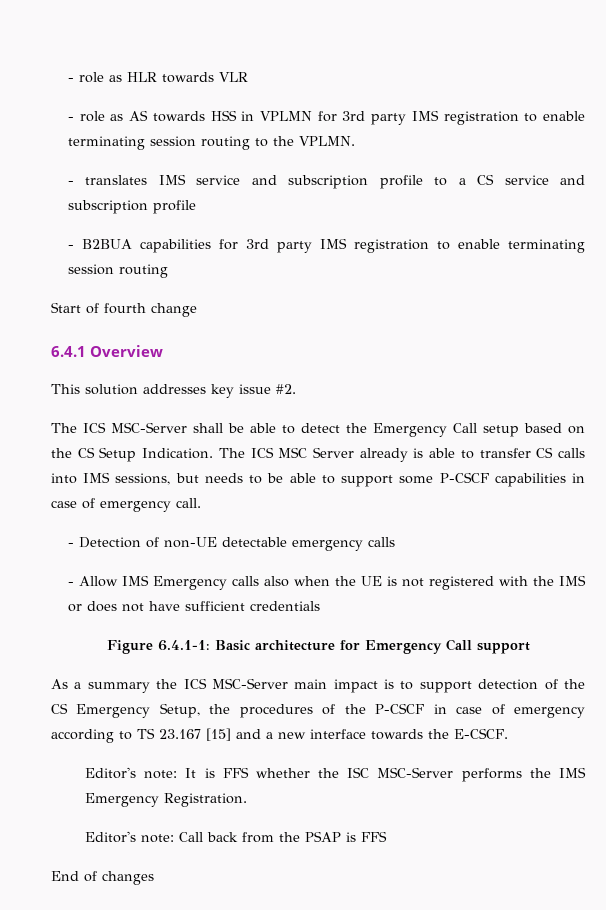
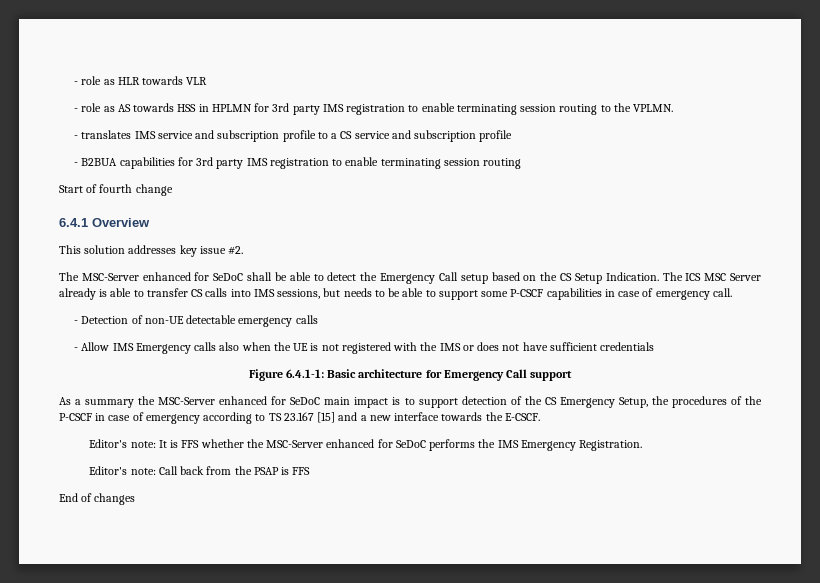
- - role as AS towards HSS in VPLMN for 3rd party IMS registration to enable terminating session routing to the VPLMN.
+ - role as AS towards HSS in HPLMN for 3rd party IMS registration to enable terminating session routing to the VPLMN.
- The ICS MSC-Server shall be able to detect the Emergency Call setup based on the CS Setup Indication.
+ The MSC-Server enhanced for SeDoC shall be able to detect the Emergency Call setup based on the CS Setup Indication.
- As a summary the ICS MSC-Server main impact is to support detection of the CS Emergency Setup, the procedures of the P-CSCF in case of emergency according to TS 23.167 [15] and a new interface towards the E-CSCF.
+ As a summary the MSC-Server enhanced for SeDoC main impact is to support detection of the CS Emergency Setup, the procedures of the P-CSCF in case of emergency according to TS 23.167 [15] and a new interface towards the E-CSCF.
- Editor's note: It is FFS whether the ISC MSC-Server performs the IMS Emergency Registration.
+ Editor's note: It is FFS whether the MSC-Server enhanced for SeDoC performs the IMS Emergency Registration.

